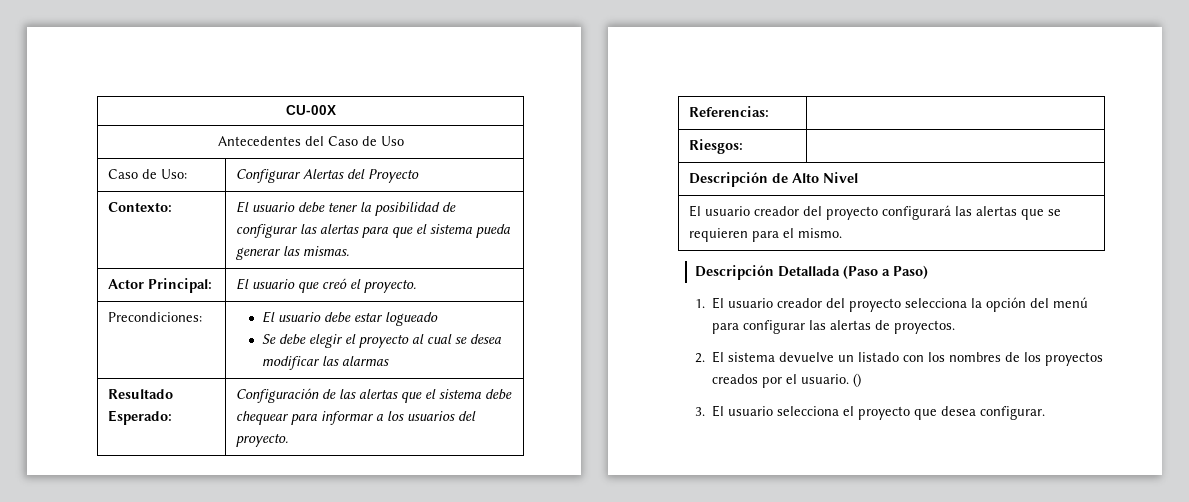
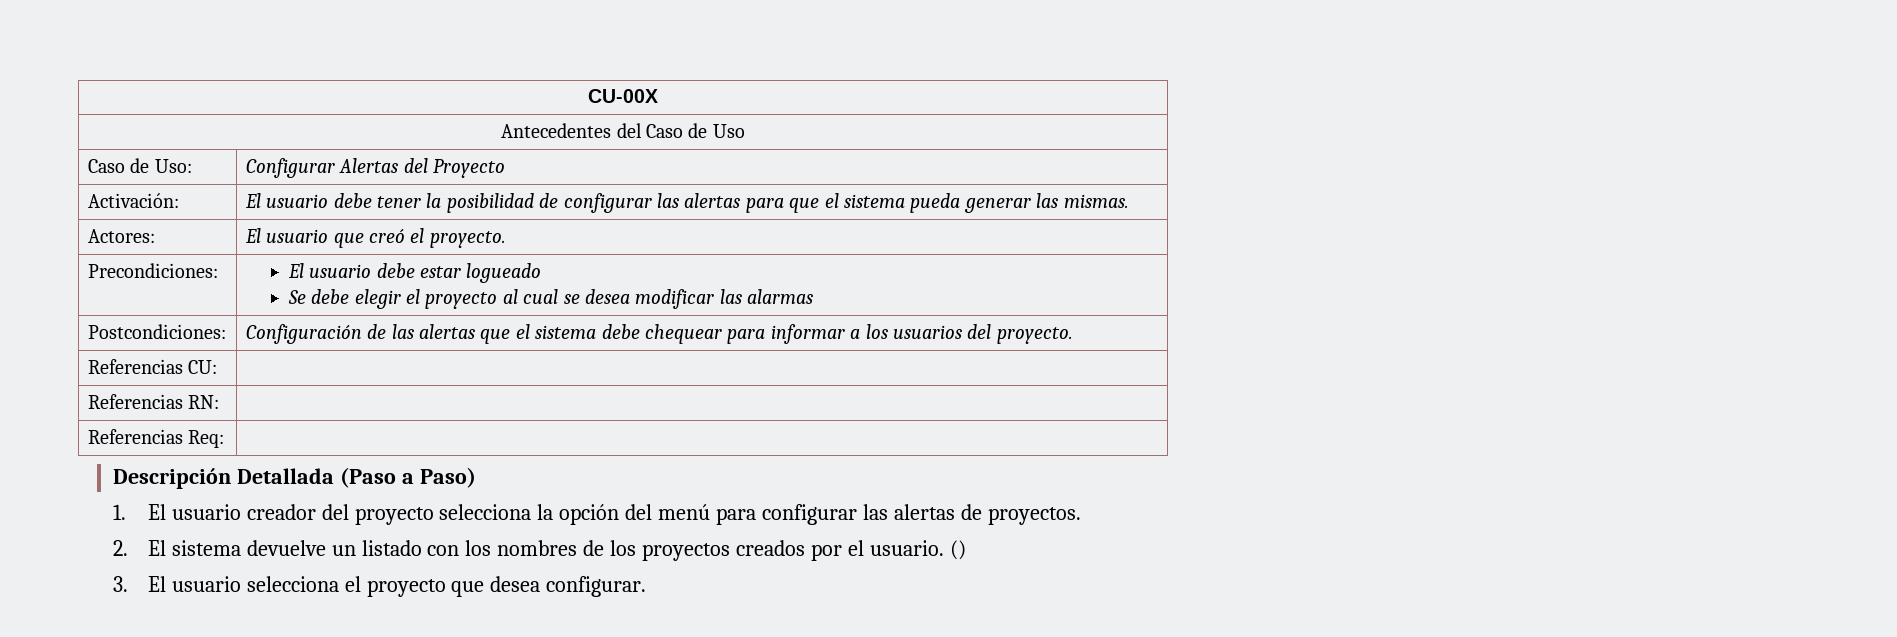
- Contexto: | El usuario debe tener la posibilidad de configurar las alertas para que el sistema pueda generar las mismas.
+ Activación: | El usuario debe tener la posibilidad de configurar las alertas para que el sistema pueda generar las mismas.
- Actor Principal: | El usuario que creó el proyecto.
+ Actores: | El usuario que creó el proyecto.
- Resultado Esperado: | Configuración de las alertas que el sistema debe chequear para informar a los usuarios del proyecto.
+ Postcondiciones: | Configuración de las alertas que el sistema debe chequear para informar a los usuarios del proyecto.
- Referencias: |
- Riesgos: |
- Descripción de Alto Nivel
- El usuario creador del proyecto configurará las alertas que se requieren para el mismo.
+ Referencias CU: |
+ Referencias RN: |
+ Referencias Req: |

